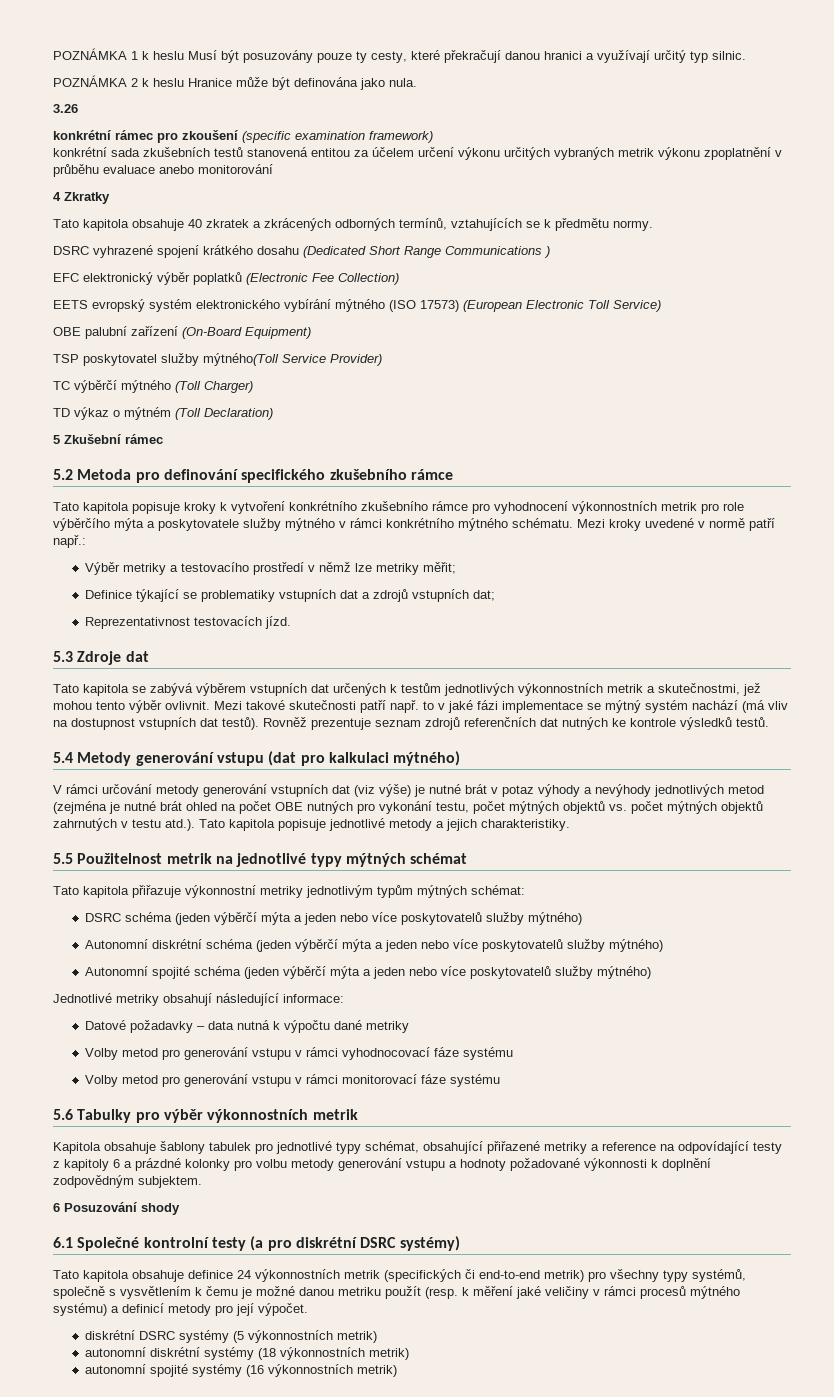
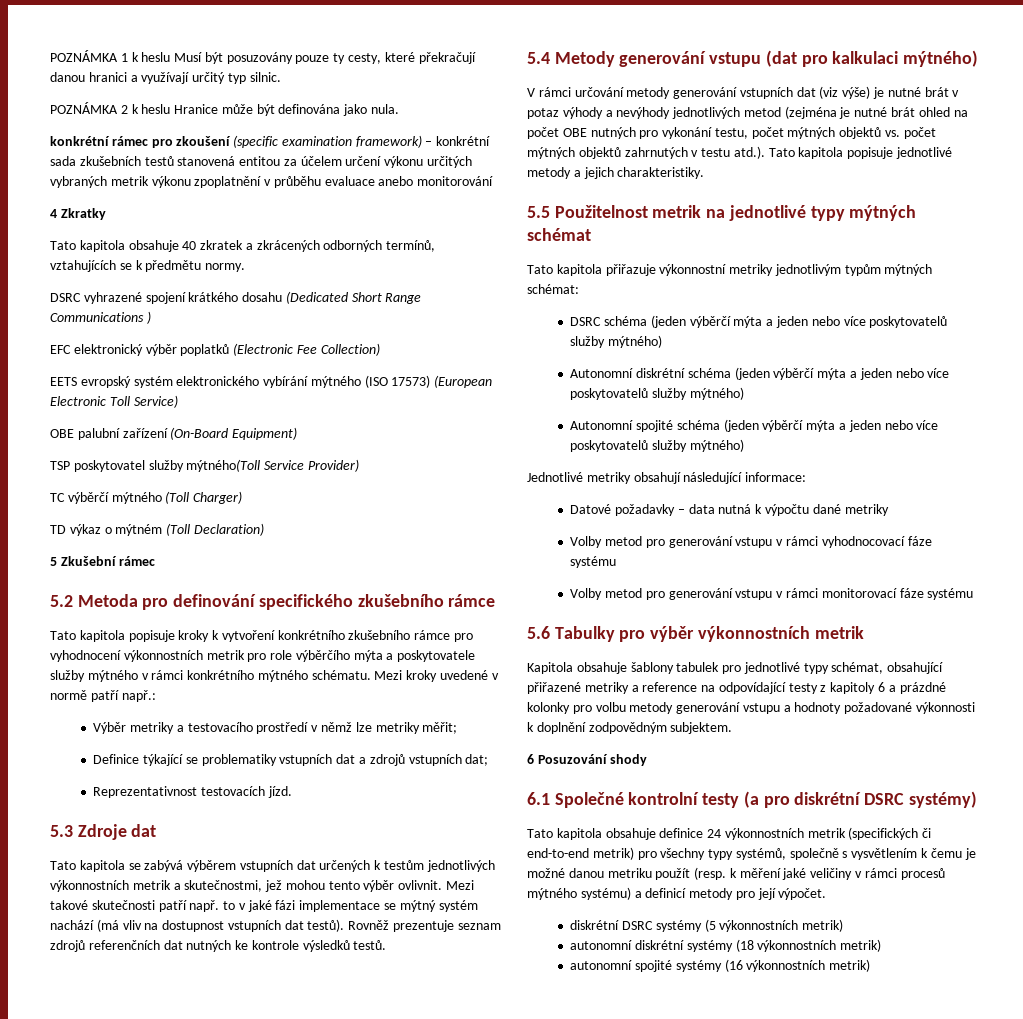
- 3.26
- konkrétní rámec pro zkoušení (specific examination framework)
- konkrétní sada zkušebních testů stanovená entitou za účelem určení výkonu určitých vybraných metrik výkonu zpoplatnění v průběhu evaluace anebo monitorování
+ konkrétní rámec pro zkoušení (specific examination framework) – konkrétní sada zkušebních testů stanovená entitou za účelem určení výkonu určitých vybraných metrik výkonu zpoplatnění v průběhu evaluace anebo monitorování

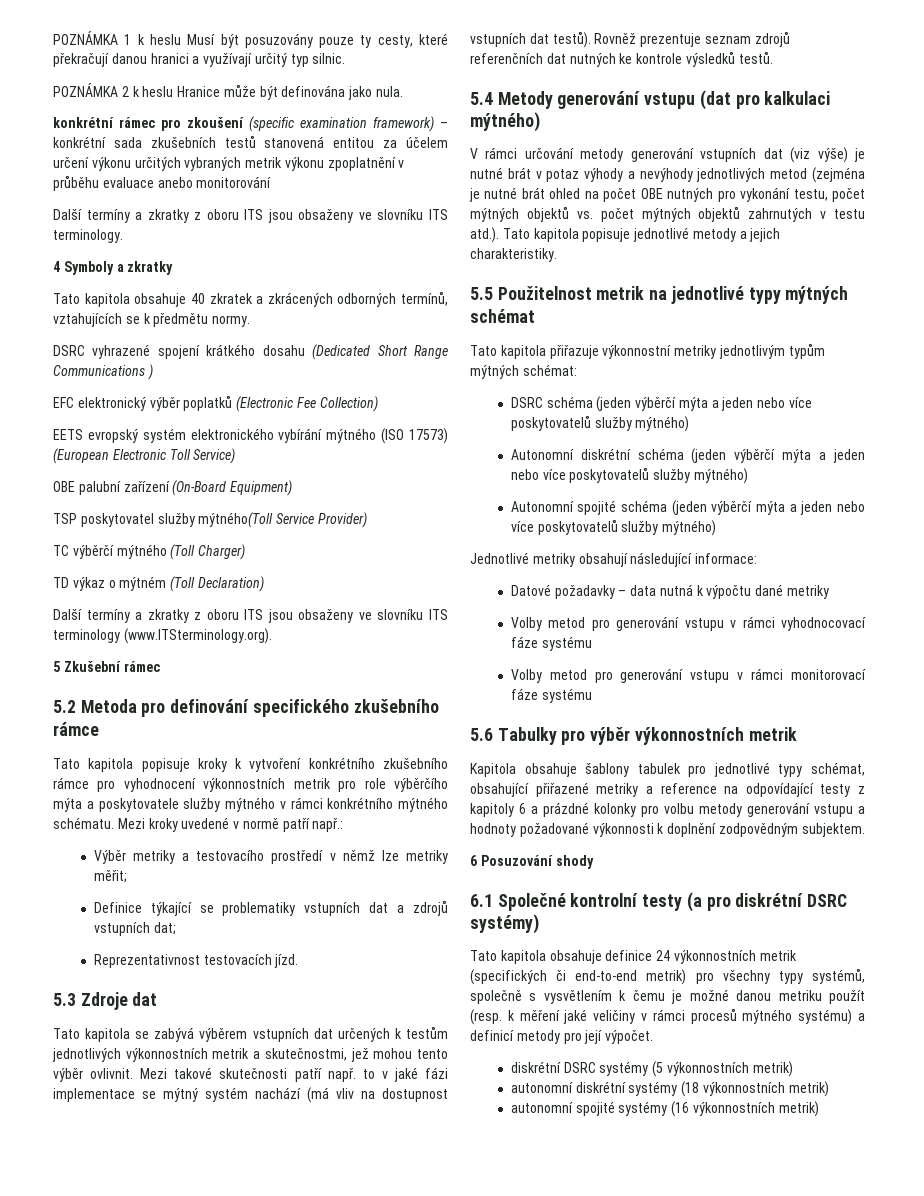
- 4 Zkratky
+ Další termíny a zkratky z oboru ITS jsou obsaženy ve slovníku ITS terminology.
+ 4 Symboly a zkratky
+ Další termíny a zkratky z oboru ITS jsou obsaženy ve slovníku ITS terminology (www.ITSterminology.org).

